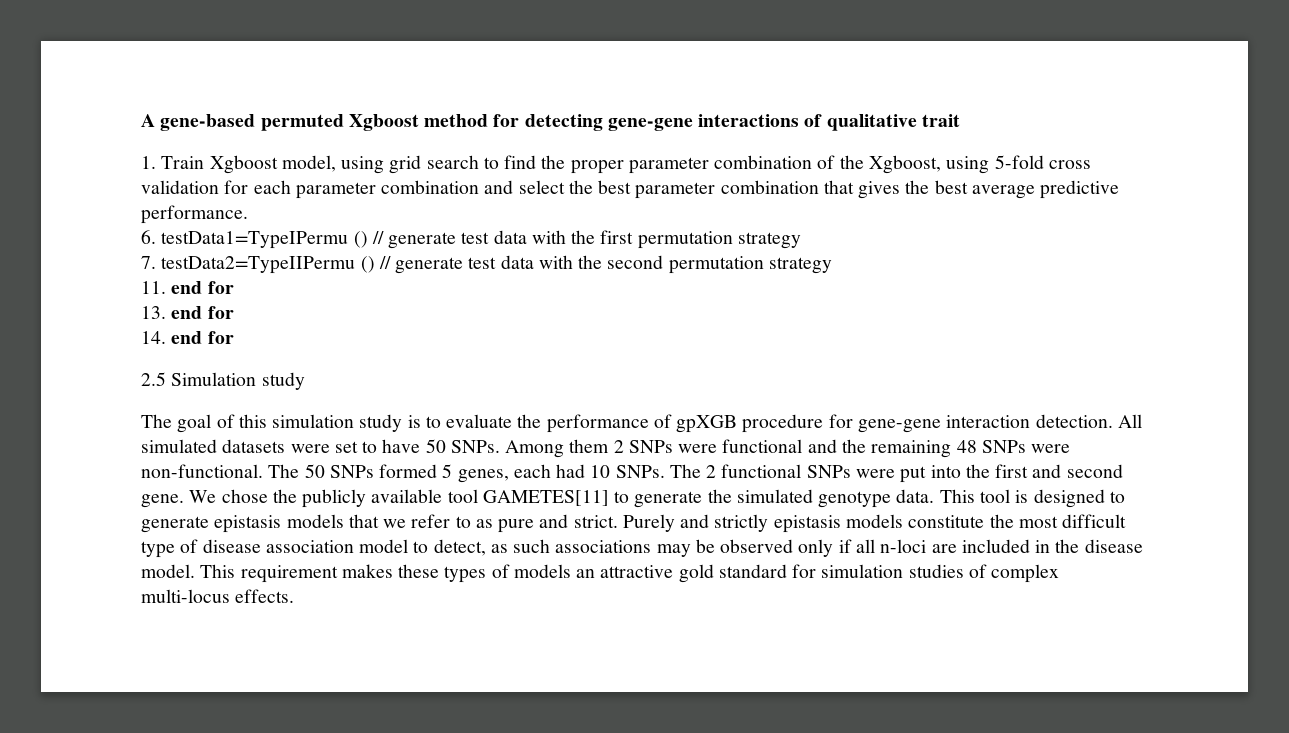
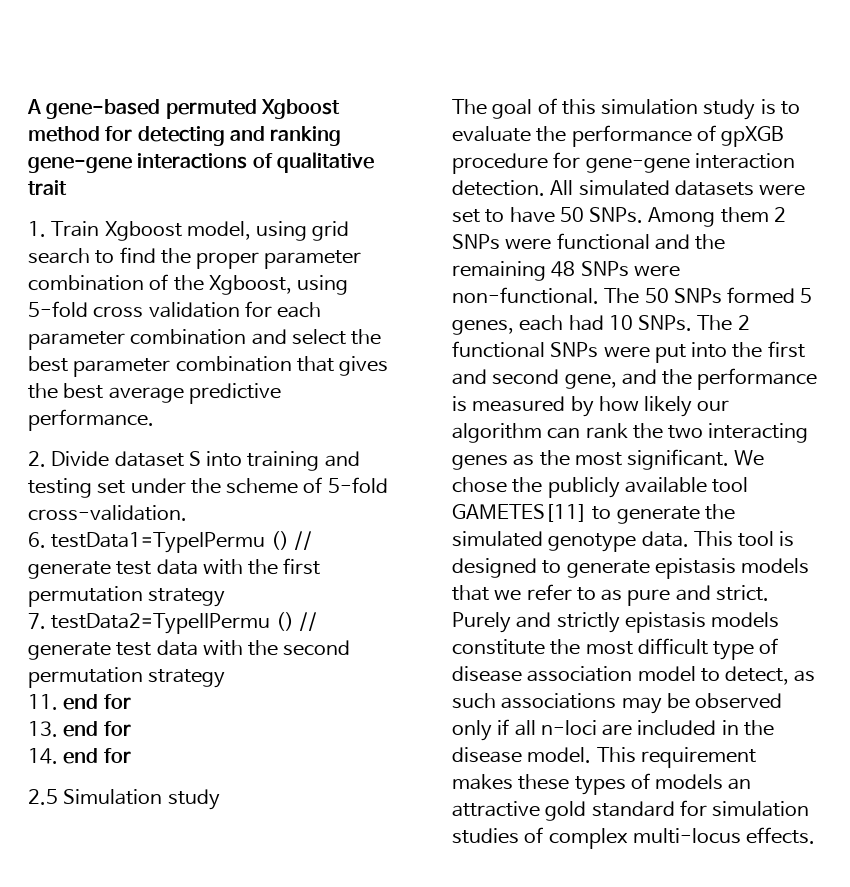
- A gene-based permuted Xgboost method for detecting gene-gene interactions of qualitative trait
+ A gene-based permuted Xgboost method for detecting and ranking gene-gene interactions of qualitative trait
+ 2. Divide dataset S into training and testing set under the scheme of 5-fold cross-validation.
- The 2 functional SNPs were put into the first and second gene.
+ The 2 functional SNPs were put into the first and second gene, and the performance is measured by how likely our algorithm can rank the two interacting genes as the most significant.

